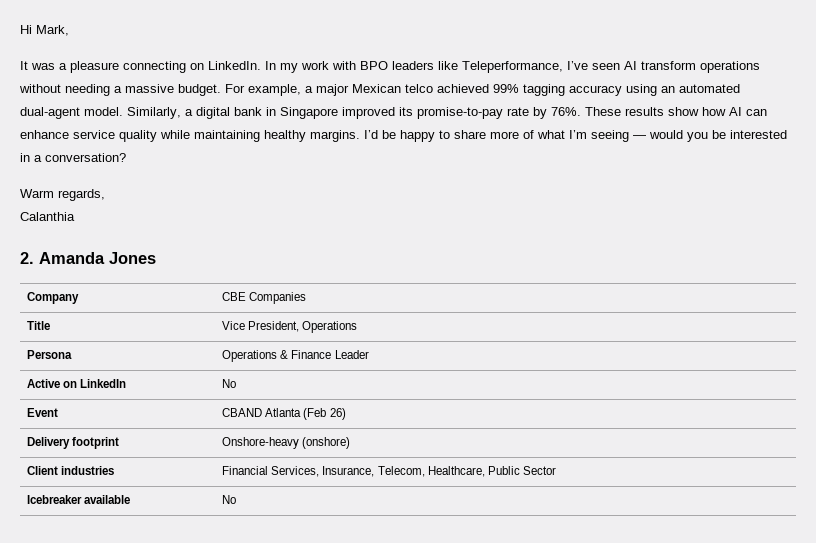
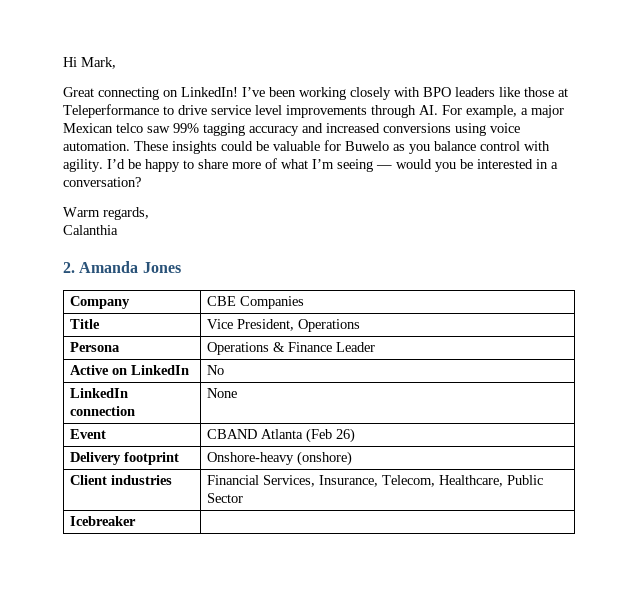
- It was a pleasure connecting on LinkedIn. In my work with BPO leaders like Teleperformance, I’ve seen AI transform operations without needing a massive budget. For example, a major Mexican telco achieved 99% tagging accuracy using an automated dual-agent model. Similarly, a digital bank in Singapore improved its promise-to-pay rate by 76%. These results show how AI can enhance service quality while maintaining healthy margins.
+ Great connecting on LinkedIn! I’ve been working closely with BPO leaders like those at Teleperformance to drive service level improvements through AI. For example, a major Mexican telco saw 99% tagging accuracy and increased conversions using voice automation. These insights could be valuable for Buwelo as you balance control with agility.
+ LinkedIn connection | None
- Icebreaker available | No
+ Icebreaker |

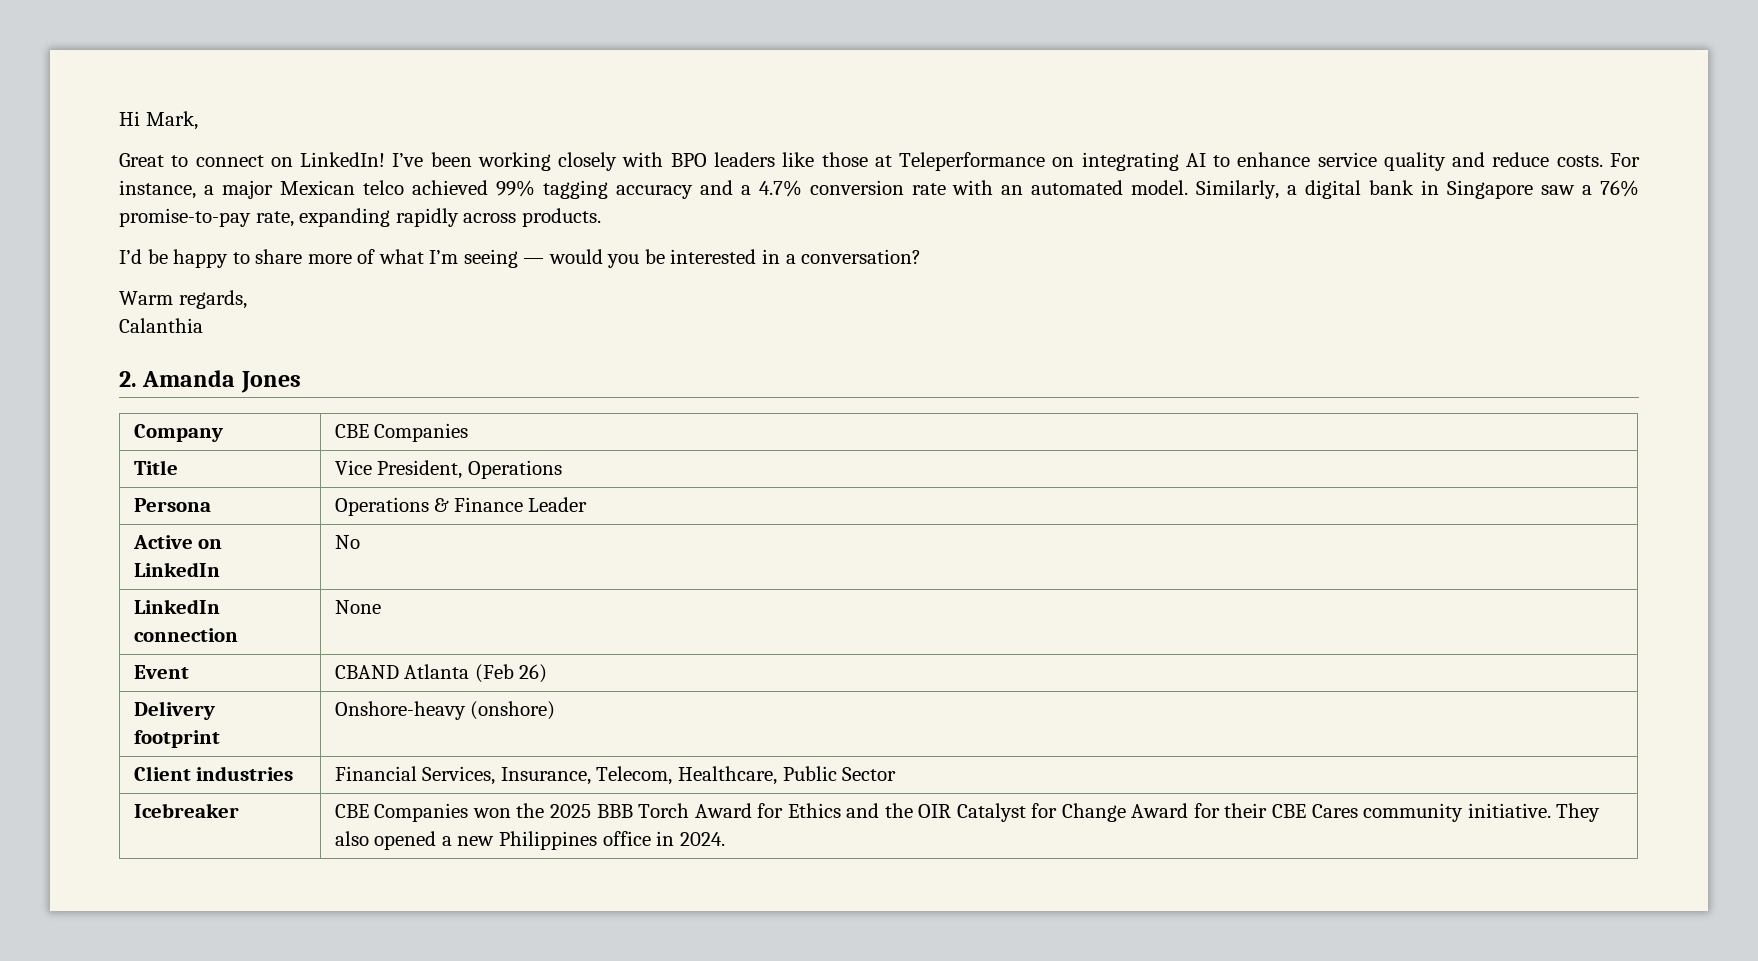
- Great connecting on LinkedIn!
+ Great to connect on LinkedIn!
- I’ve been working closely with BPO leaders like those at Teleperformance to drive service level improvements through AI. For example, a major Mexican telco saw 99% tagging accuracy and increased conversions using voice automation. These insights could be valuable for Buwelo as you balance control with agility. I’d be happy to share more of what I’m seeing — would you be interested in a conversation?
+ I’ve been working closely with BPO leaders like those at Teleperformance on integrating AI to enhance service quality and reduce costs. For instance, a major Mexican telco achieved 99% tagging accuracy and a 4.7% conversion rate with an automated model. Similarly, a digital bank in Singapore saw a 76% promise-to-pay rate, expanding rapidly across products.
+ I’d be happy to share more of what I’m seeing — would you be interested in a conversation?
- Icebreaker |
+ Icebreaker | CBE Companies won the 2025 BBB Torch Award for Ethics and the OIR Catalyst for Change Award for their CBE Cares community initiative. They also opened a new Philippines office in 2024.

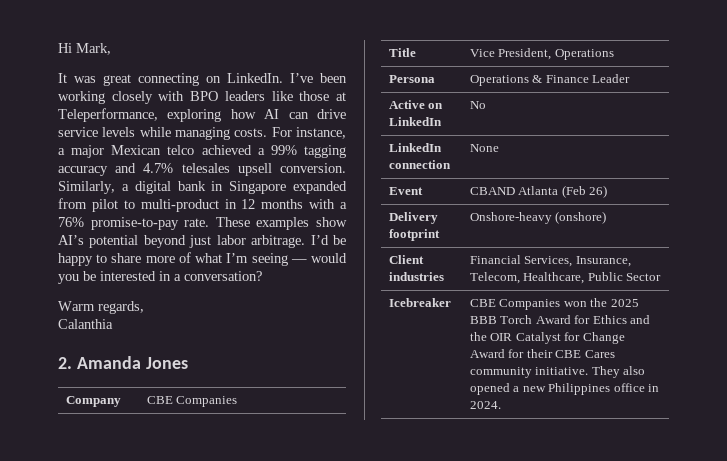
- Great to connect on LinkedIn!
+ It was great connecting on LinkedIn.
- I’ve been working closely with BPO leaders like those at Teleperformance on integrating AI to enhance service quality and reduce costs.
+ I’ve been working closely with BPO leaders like those at Teleperformance, exploring how AI can drive service levels while managing costs.
- For instance, a major Mexican telco achieved 99% tagging accuracy and a 4.7% conversion rate with an automated model.
+ For instance, a major Mexican telco achieved a 99% tagging accuracy and 4.7% telesales upsell conversion.
- Similarly, a digital bank in Singapore saw a 76% promise-to-pay rate, expanding rapidly across products.
- I’d be happy to share more of what I’m seeing — would you be interested in a conversation?
+ Similarly, a digital bank in Singapore expanded from pilot to multi-product in 12 months with a 76% promise-to-pay rate. These examples show AI’s potential beyond just labor arbitrage. I’d be happy to share more of what I’m seeing — would you be interested in a conversation?

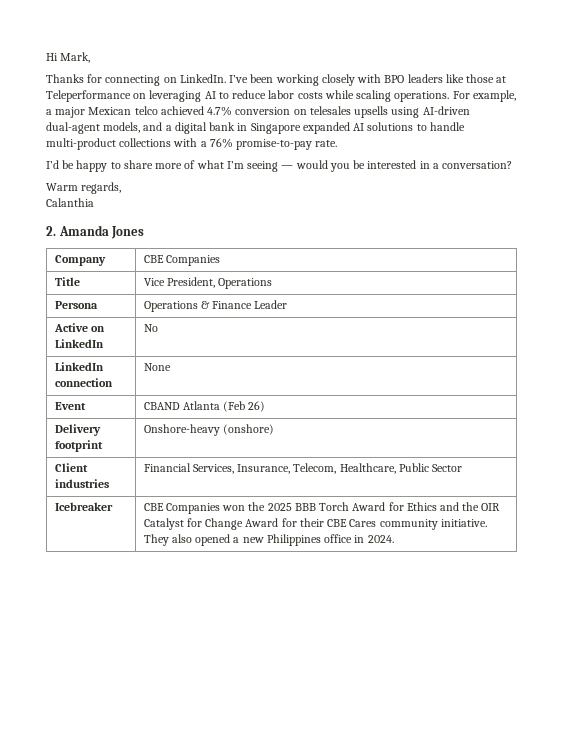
- It was great connecting on LinkedIn.
+ Thanks for connecting on LinkedIn.
- I’ve been working closely with BPO leaders like those at Teleperformance, exploring how AI can drive service levels while managing costs. For instance, a major Mexican telco achieved a 99% tagging accuracy and 4.7% telesales upsell conversion. Similarly, a digital bank in Singapore expanded from pilot to multi-product in 12 months with a 76% promise-to-pay rate. These examples show AI’s potential beyond just labor arbitrage. I’d be happy to share more of what I’m seeing — would you be interested in a conversation?
+ I’ve been working closely with BPO leaders like those at Teleperformance on leveraging AI to reduce labor costs while scaling operations. For example, a major Mexican telco achieved 4.7% conversion on telesales upsells using AI-driven dual-agent models, and a digital bank in Singapore expanded AI solutions to handle multi-product collections with a 76% promise-to-pay rate.
+ I’d be happy to share more of what I’m seeing — would you be interested in a conversation?

